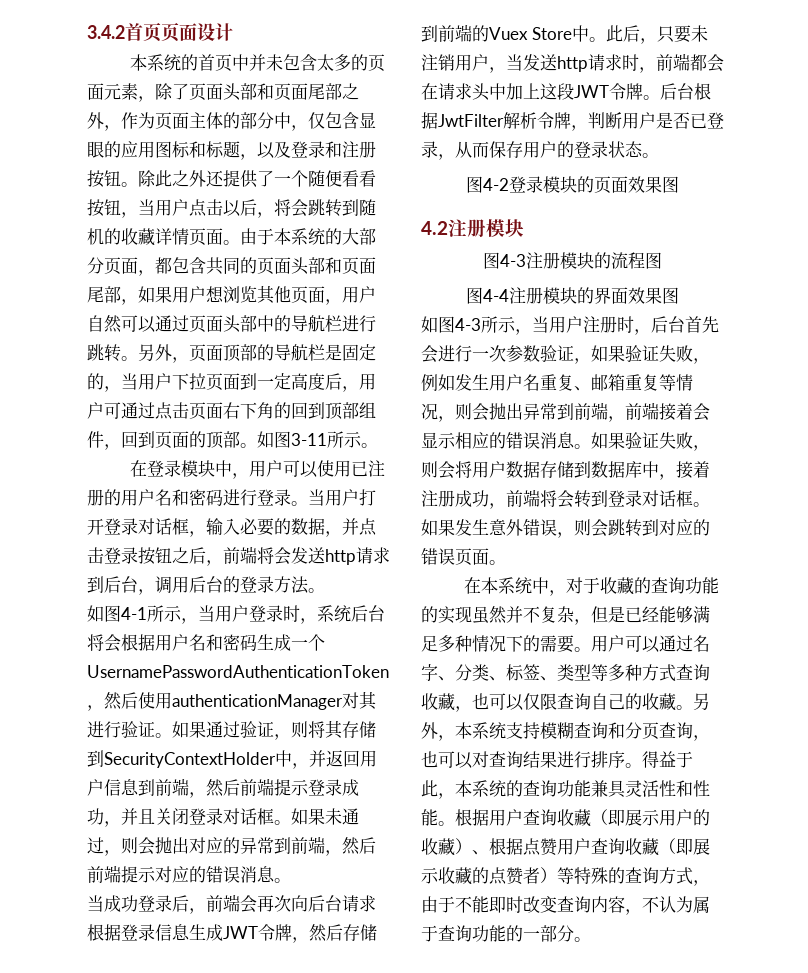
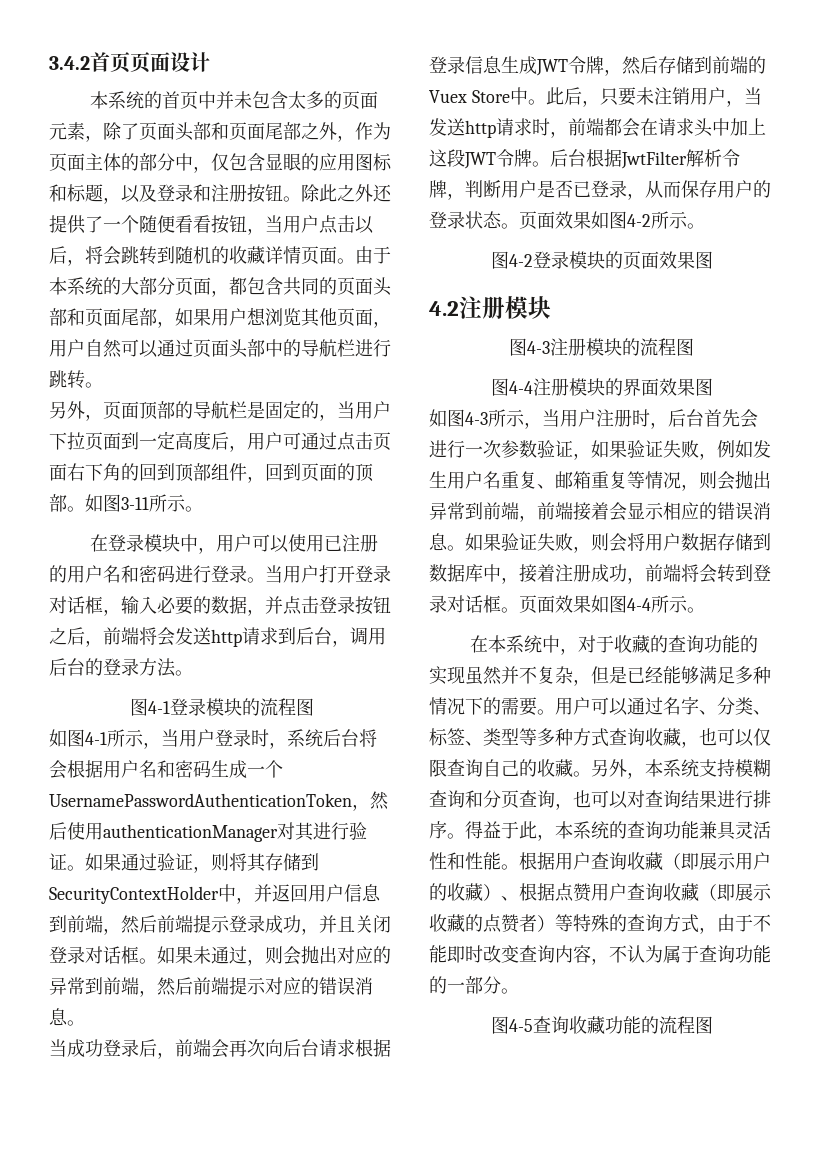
- 由于本系统的大部分页面，都包含共同的页面头部和页面尾部，如果用户想浏览其他页面，用户自然可以通过页面头部中的导航栏进行跳转。另外，页面顶部的导航栏是固定的，当用户下拉页面到一定高度后，用户可通过点击页面右下角的回到顶部组件，回到页面的顶部。
+ 由于本系统的大部分页面，都包含共同的页面头部和页面尾部，如果用户想浏览其他页面，用户自然可以通过页面头部中的导航栏进行跳转。
+ 另外，页面顶部的导航栏是固定的，当用户下拉页面到一定高度后，用户可通过点击页面右下角的回到顶部组件，回到页面的顶部。
+ 图4-1登录模块的流程图
+ 页面效果如图4-2所示。
- 如果发生意外错误，则会跳转到对应的错误页面。
+ 页面效果如图4-4所示。
+ 图4-5查询收藏功能的流程图

